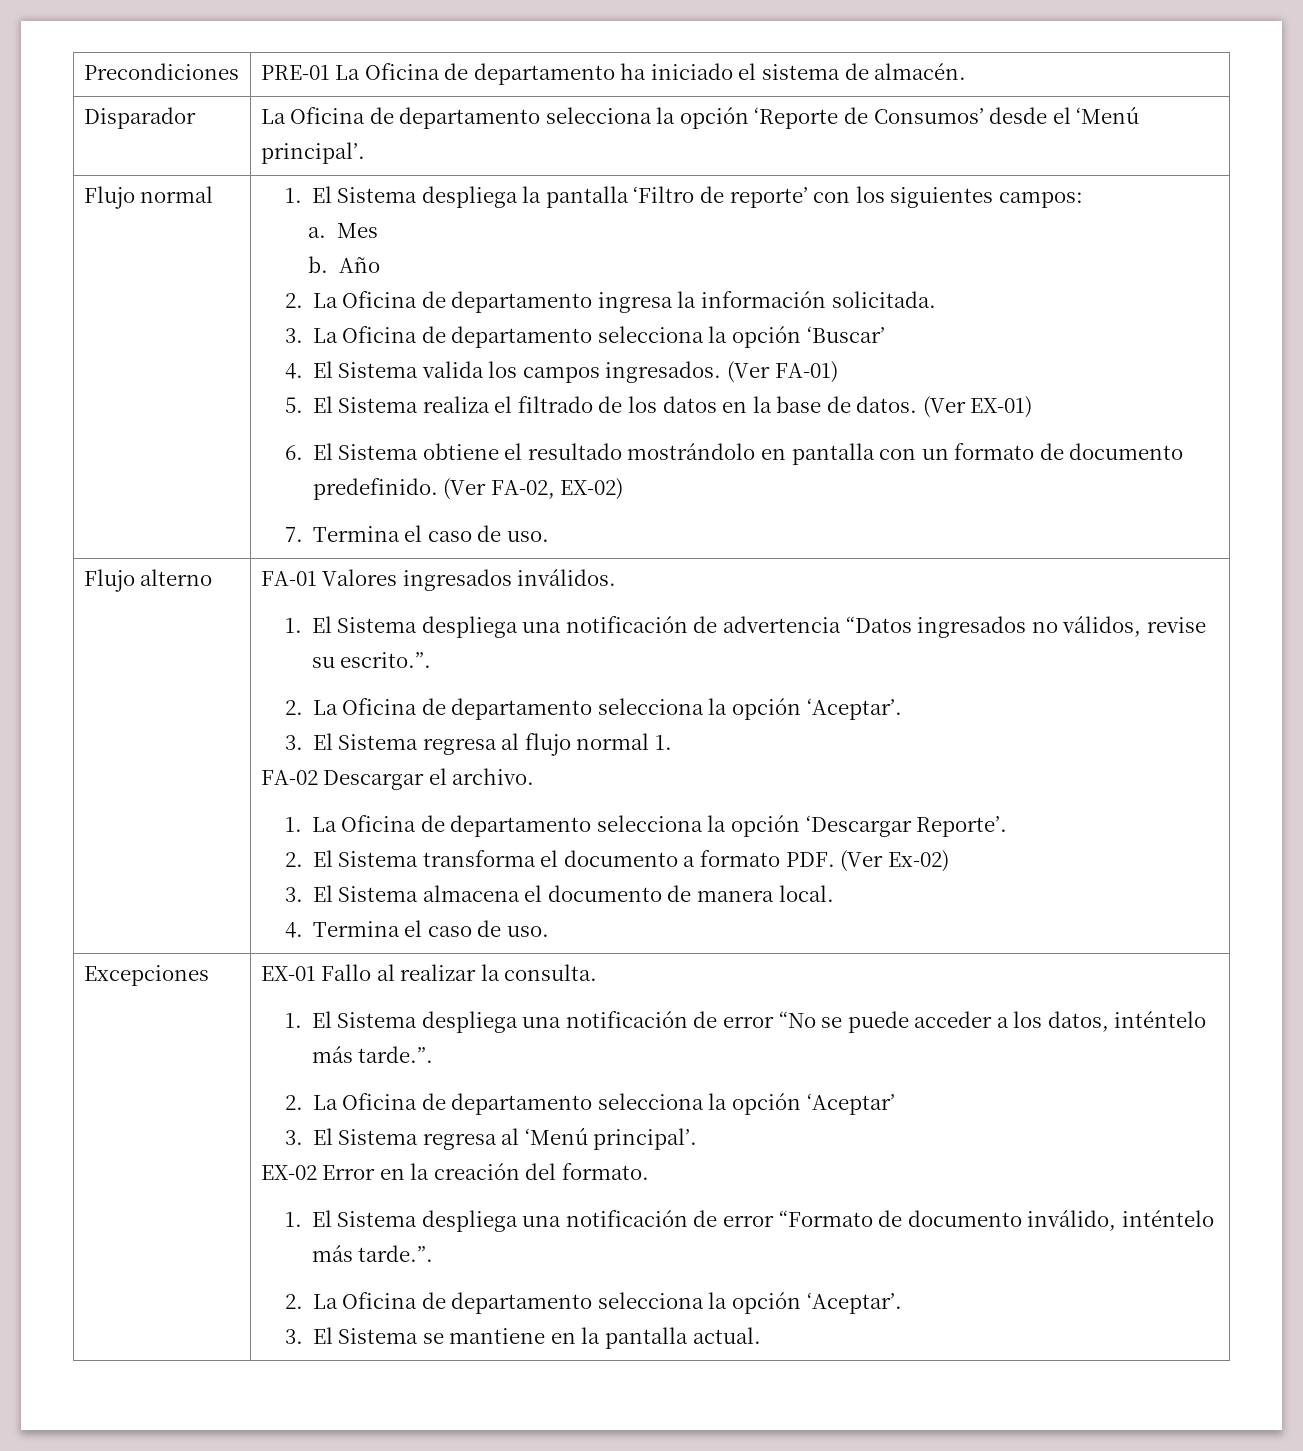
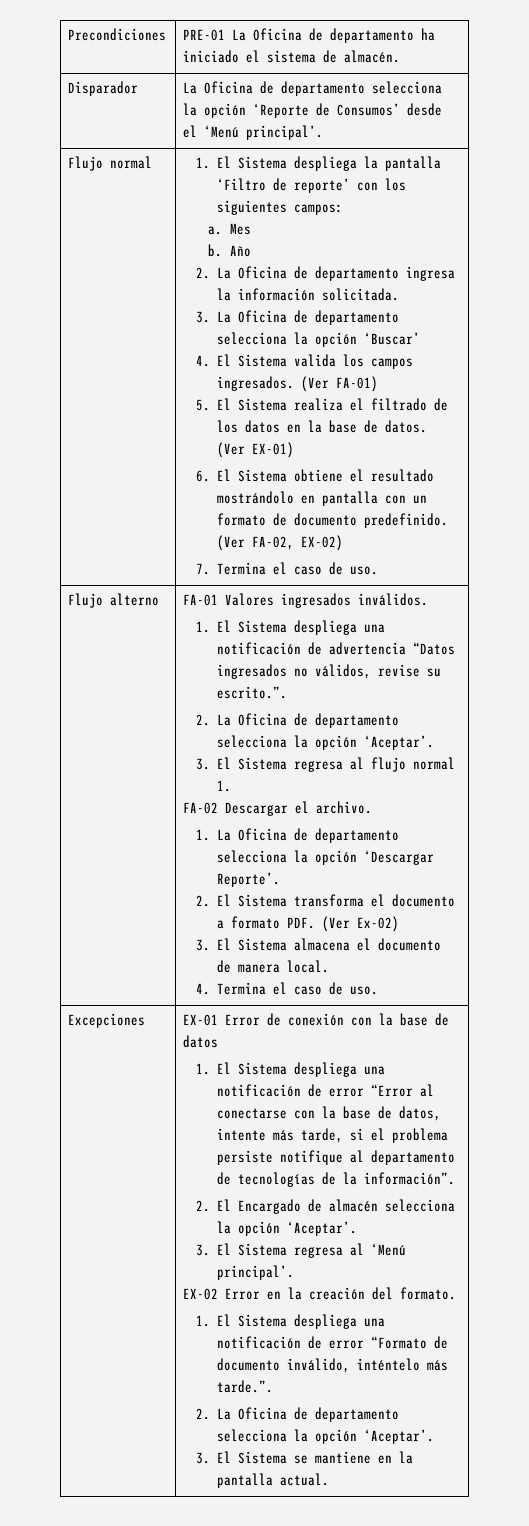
- EX-01 Fallo al realizar la consulta.
- 1. El Sistema despliega una notificación de error “No se puede acceder a los datos, inténtelo más tarde.”.
- 2. La Oficina de departamento selecciona la opción ‘Aceptar’
+ EX-01 Error de conexión con la base de datos
+ 1. El Sistema despliega una notificación de error “Error al conectarse con la base de datos, intente más tarde, si el problema persiste notifique al departamento de tecnologías de la información”.
+ 2. El Encargado de almacén selecciona la opción ‘Aceptar’.

